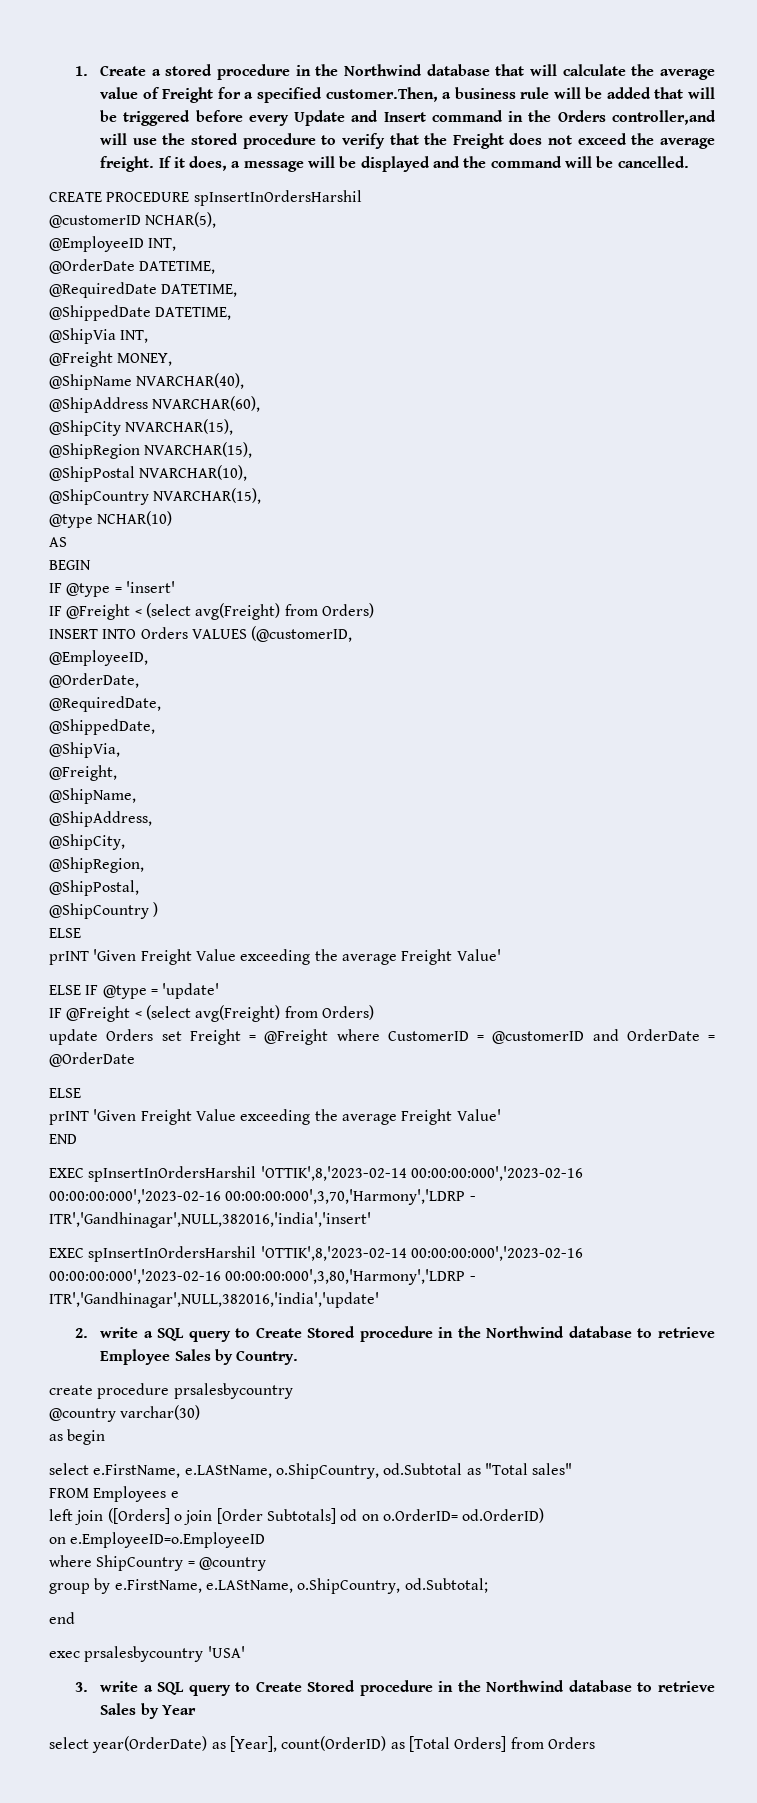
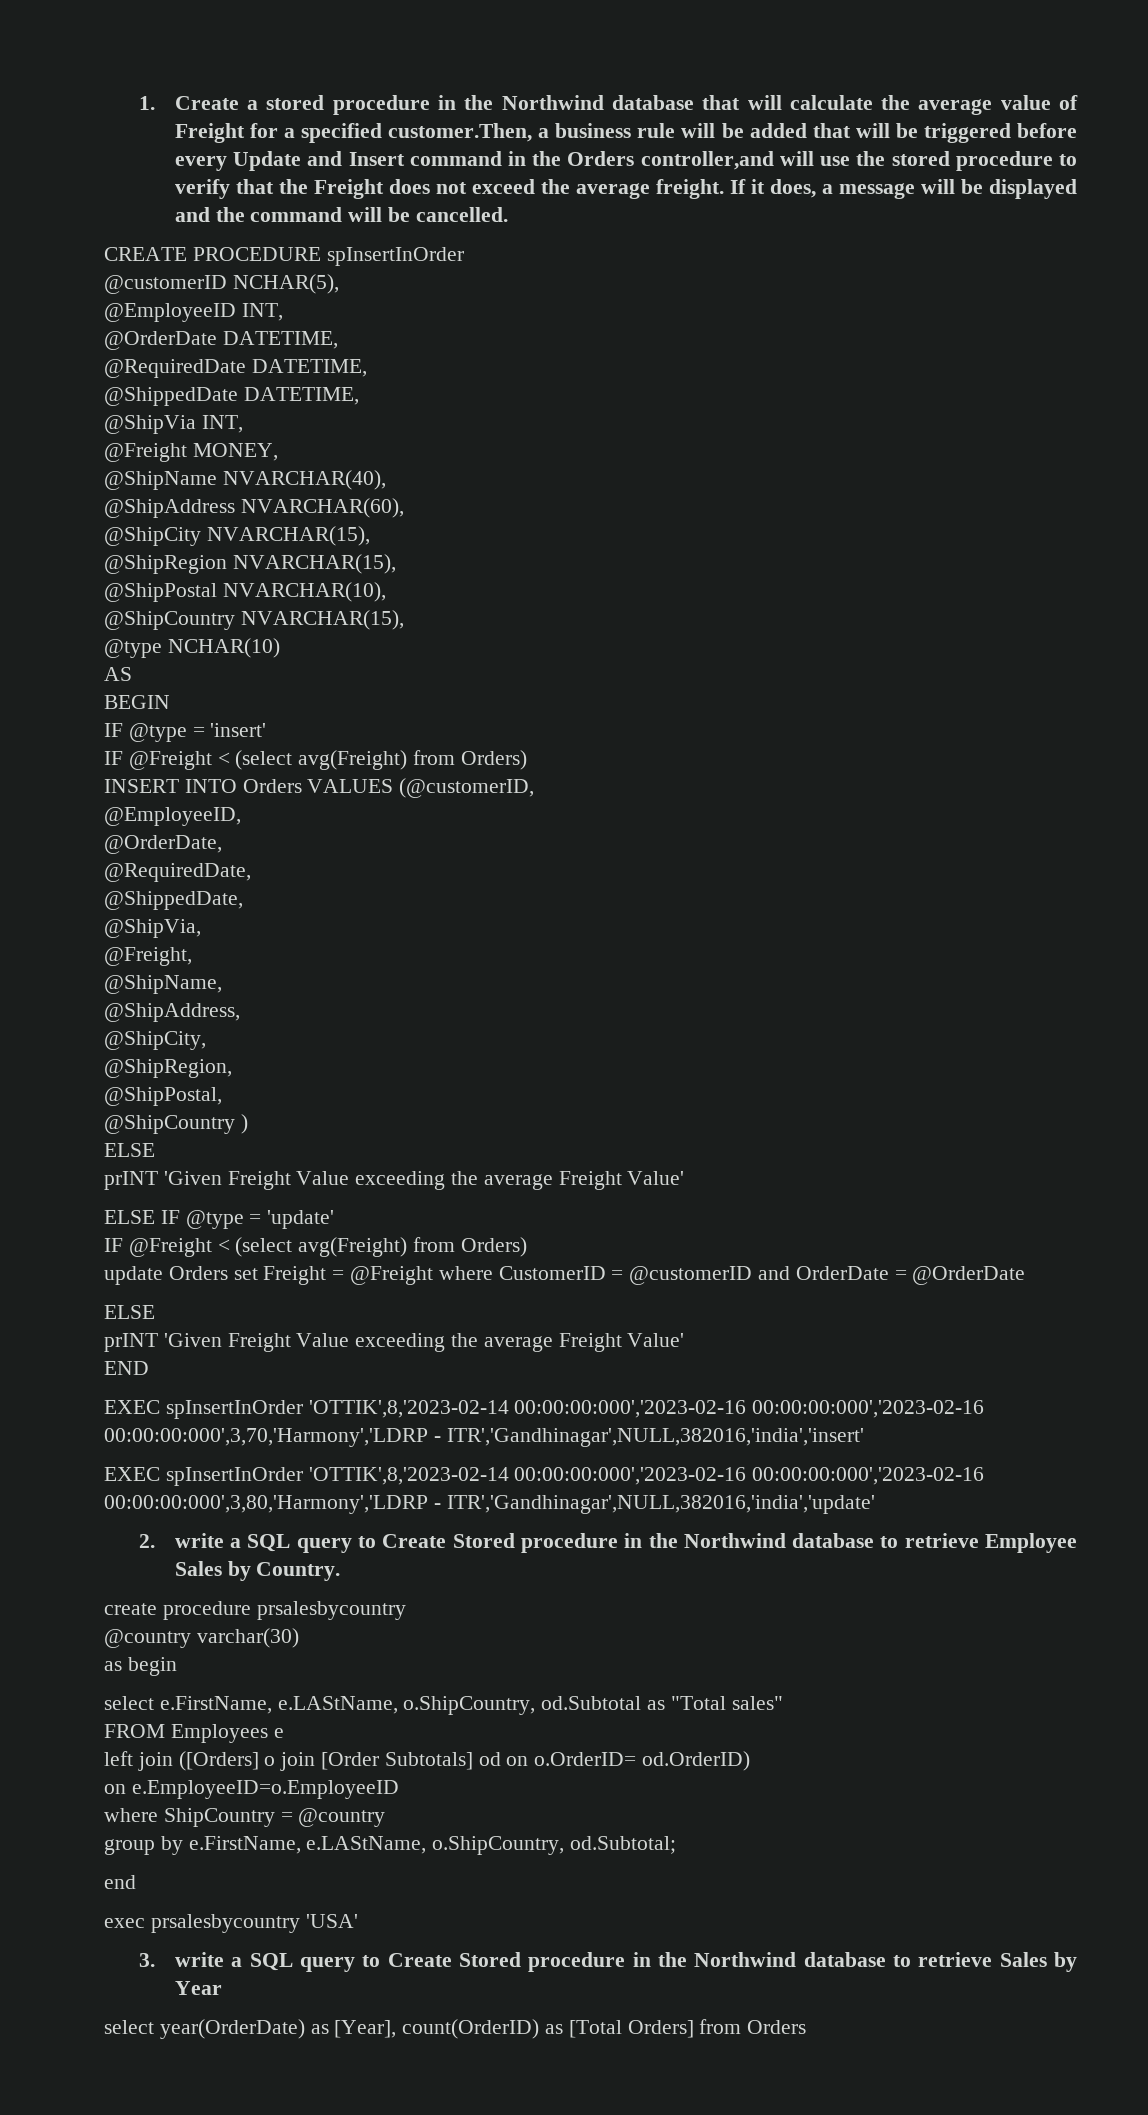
- CREATE PROCEDURE spInsertInOrdersHarshil
+ CREATE PROCEDURE spInsertInOrder
- EXEC spInsertInOrdersHarshil 'OTTIK',8,'2023-02-14 00:00:00:000','2023-02-16 00:00:00:000','2023-02-16 00:00:00:000',3,70,'Harmony','LDRP - ITR','Gandhinagar',NULL,382016,'india','insert'
+ EXEC spInsertInOrder 'OTTIK',8,'2023-02-14 00:00:00:000','2023-02-16 00:00:00:000','2023-02-16 00:00:00:000',3,70,'Harmony','LDRP - ITR','Gandhinagar',NULL,382016,'india','insert'
- EXEC spInsertInOrdersHarshil 'OTTIK',8,'2023-02-14 00:00:00:000','2023-02-16 00:00:00:000','2023-02-16 00:00:00:000',3,80,'Harmony','LDRP - ITR','Gandhinagar',NULL,382016,'india','update'
+ EXEC spInsertInOrder 'OTTIK',8,'2023-02-14 00:00:00:000','2023-02-16 00:00:00:000','2023-02-16 00:00:00:000',3,80,'Harmony','LDRP - ITR','Gandhinagar',NULL,382016,'india','update'

